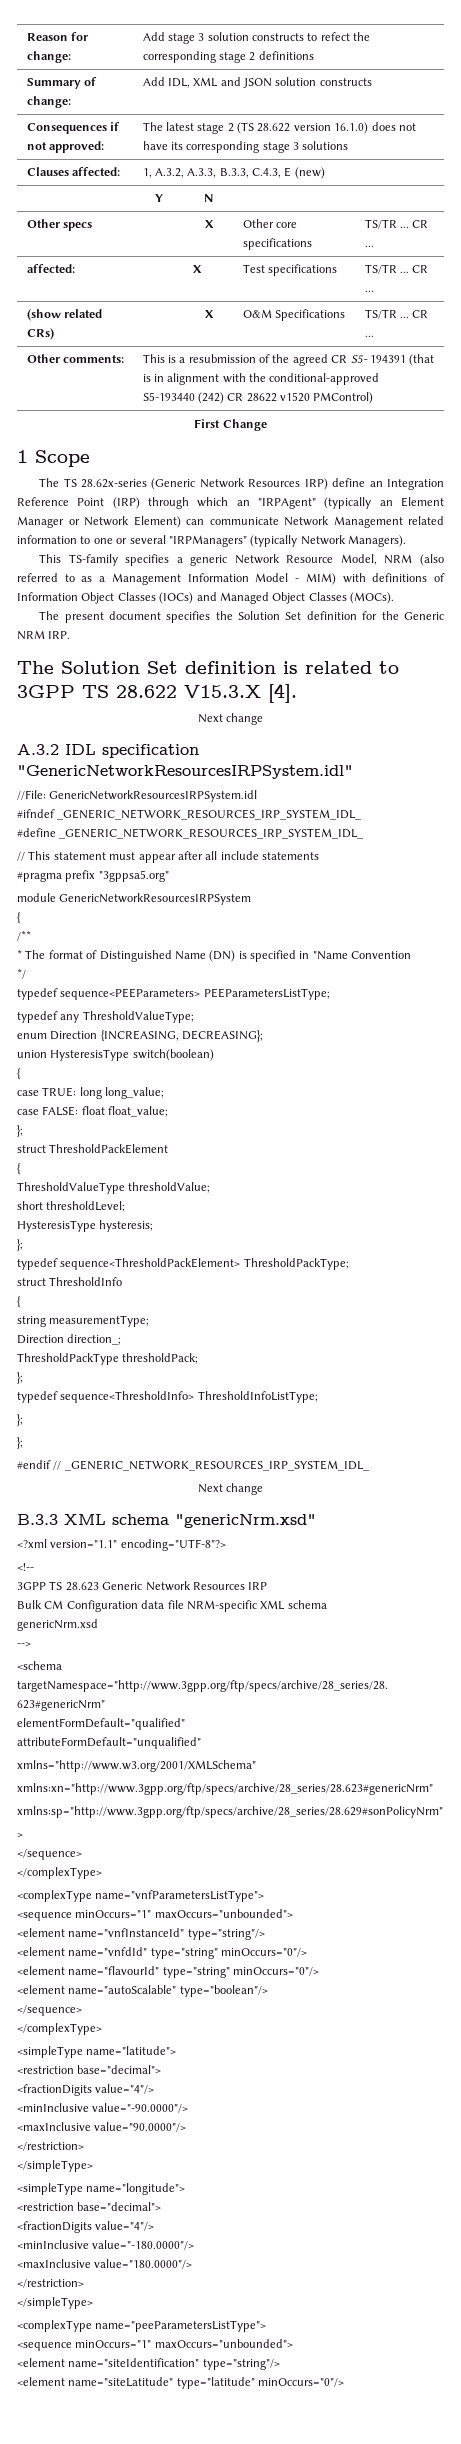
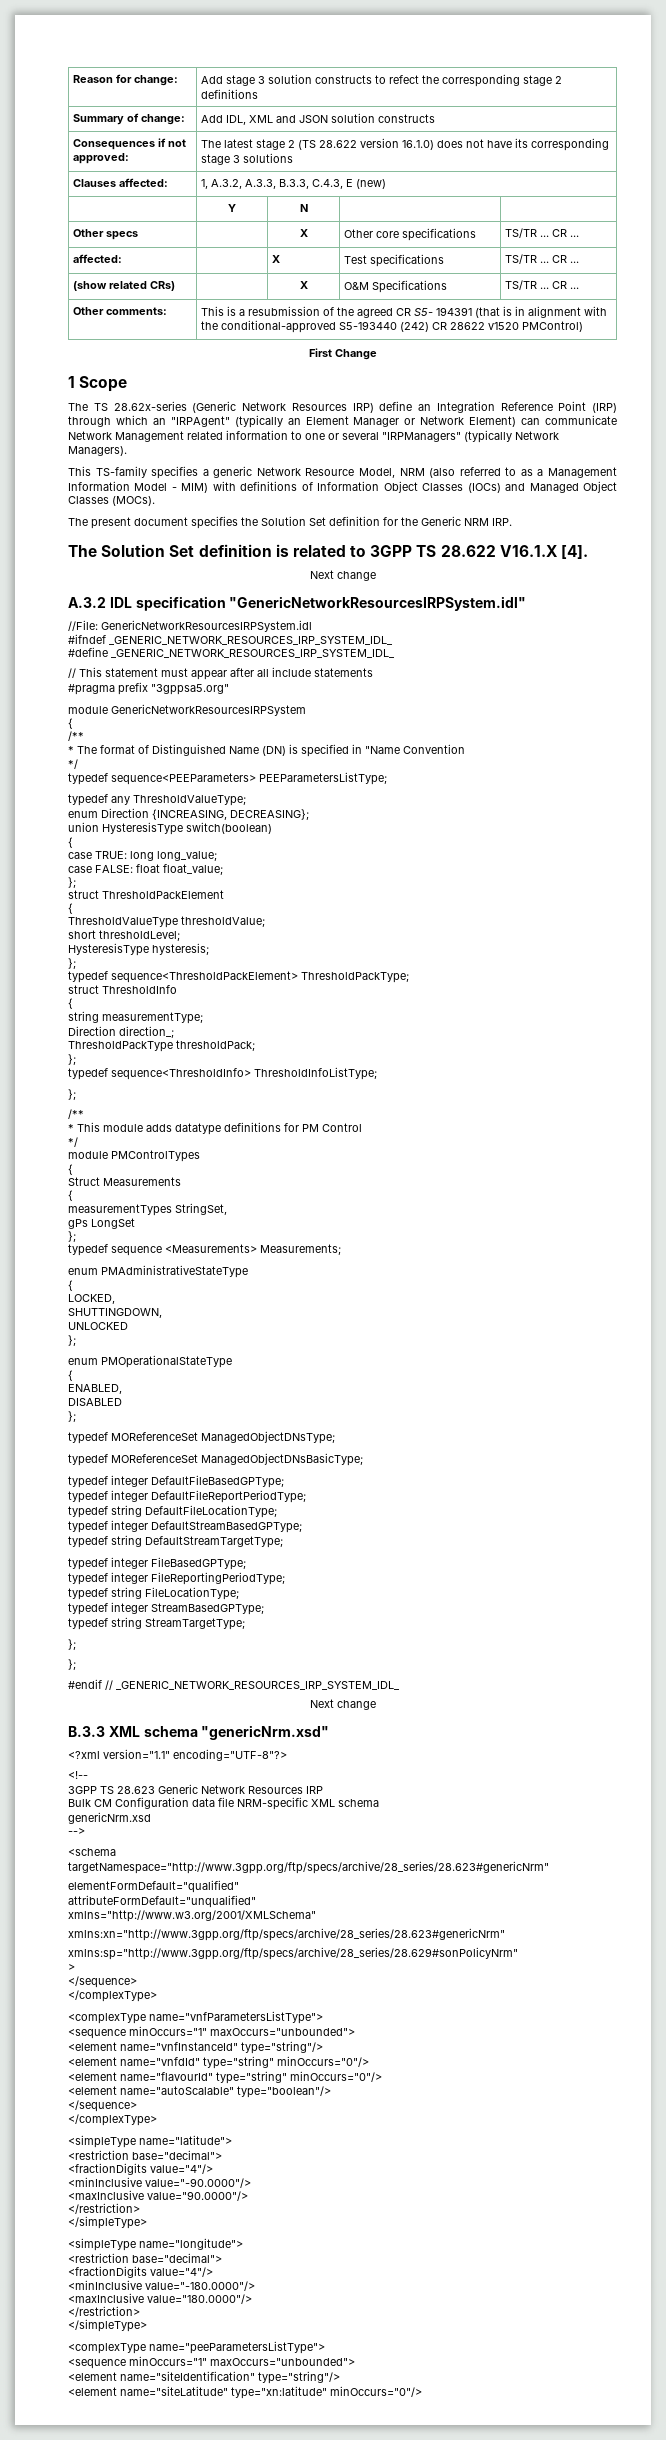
- The Solution Set definition is related to 3GPP TS 28.622 V15.3.X [4].
+ The Solution Set definition is related to 3GPP TS 28.622 V16.1.X [4].
  typedef sequence<ThresholdInfo> ThresholdInfoListType;
+ };
+ /**
+ * This module adds datatype definitions for PM Control
+ */
+ module PMControlTypes
+ {
+ Struct Measurements
+ {
+ measurementTypes StringSet,
+ gPs LongSet
+ };
+ typedef sequence <Measurements> Measurements;
+ enum PMAdministrativeStateType
+ {
+ LOCKED,
+ SHUTTINGDOWN,
+ UNLOCKED
+ };
+ enum PMOperationalStateType
+ {
+ ENABLED,
+ DISABLED
+ };
+ typedef MOReferenceSet ManagedObjectDNsType;
+ typedef MOReferenceSet ManagedObjectDNsBasicType;
+ typedef integer DefaultFileBasedGPType;
+ typedef integer DefaultFileReportPeriodType;
+ typedef string DefaultFileLocationType;
+ typedef integer DefaultStreamBasedGPType;
+ typedef string DefaultStreamTargetType;
+ typedef integer FileBasedGPType;
+ typedef integer FileReportingPeriodType;
+ typedef string FileLocationType;
+ typedef integer StreamBasedGPType;
+ typedef string StreamTargetType;
- <element name="siteLatitude" type="latitude" minOccurs="0"/>
+ <element name="siteLatitude" type="xn:latitude" minOccurs="0"/>

